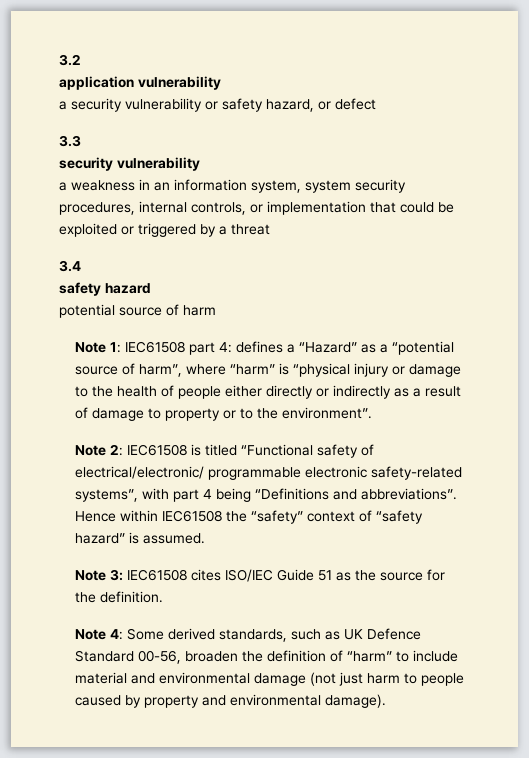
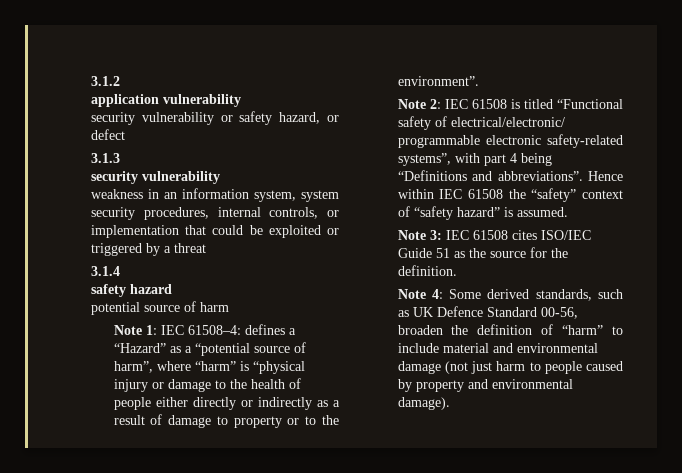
- 3.2
+ 3.1.2
- a security vulnerability or safety hazard, or defect
+ security vulnerability or safety hazard, or defect
- 3.3
+ 3.1.3
- a weakness in an information system, system security procedures, internal controls, or implementation that could be exploited or triggered by a threat
+ weakness in an information system, system security procedures, internal controls, or implementation that could be exploited or triggered by a threat
- 3.4
+ 3.1.4
- Note 1: IEC61508 part 4: defines a “Hazard” as a “potential source of harm”, where “harm” is “physical injury or damage to the health of people either directly or indirectly as a result of damage to property or to the environment”.
+ Note 1: IEC 61508–4: defines a “Hazard” as a “potential source of harm”, where “harm” is “physical injury or damage to the health of people either directly or indirectly as a result of damage to property or to the environment”.
- Note 2: IEC61508 is titled “Functional safety of electrical/electronic/ programmable electronic safety-related systems”, with part 4 being “Definitions and abbreviations”.
+ Note 2: IEC 61508 is titled “Functional safety of electrical/electronic/ programmable electronic safety-related systems”, with part 4 being “Definitions and abbreviations”.
- Hence within IEC61508 the “safety” context of “safety hazard” is assumed.
+ Hence within IEC 61508 the “safety” context of “safety hazard” is assumed.
- Note 3: IEC61508 cites ISO/IEC Guide 51 as the source for the definition.
+ Note 3: IEC 61508 cites ISO/IEC Guide 51 as the source for the definition.

